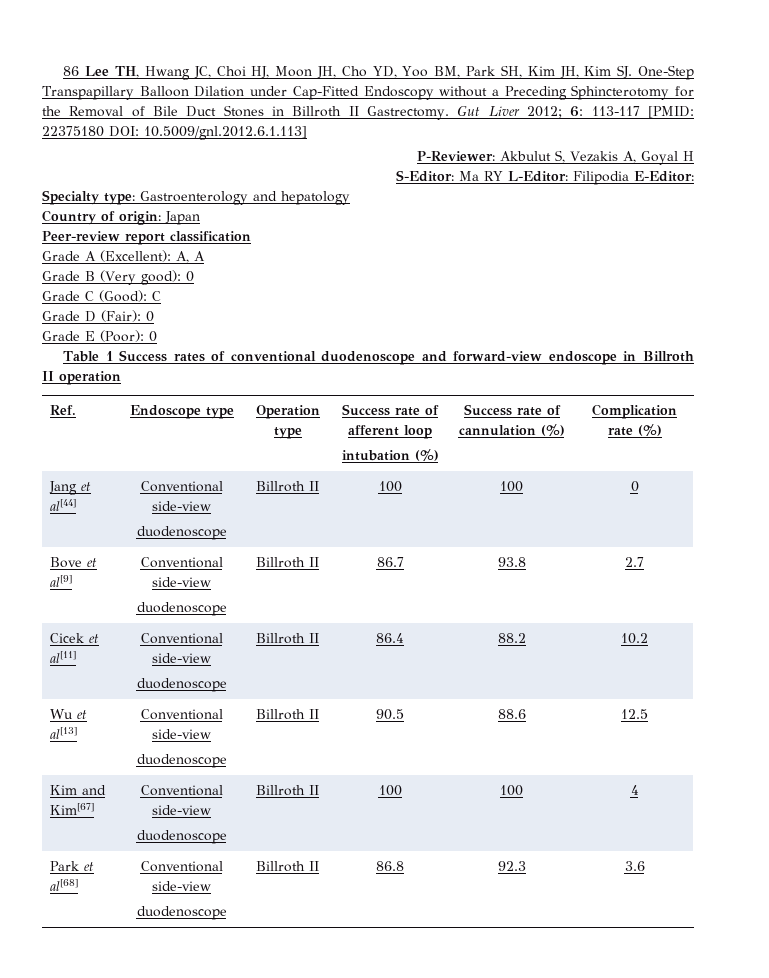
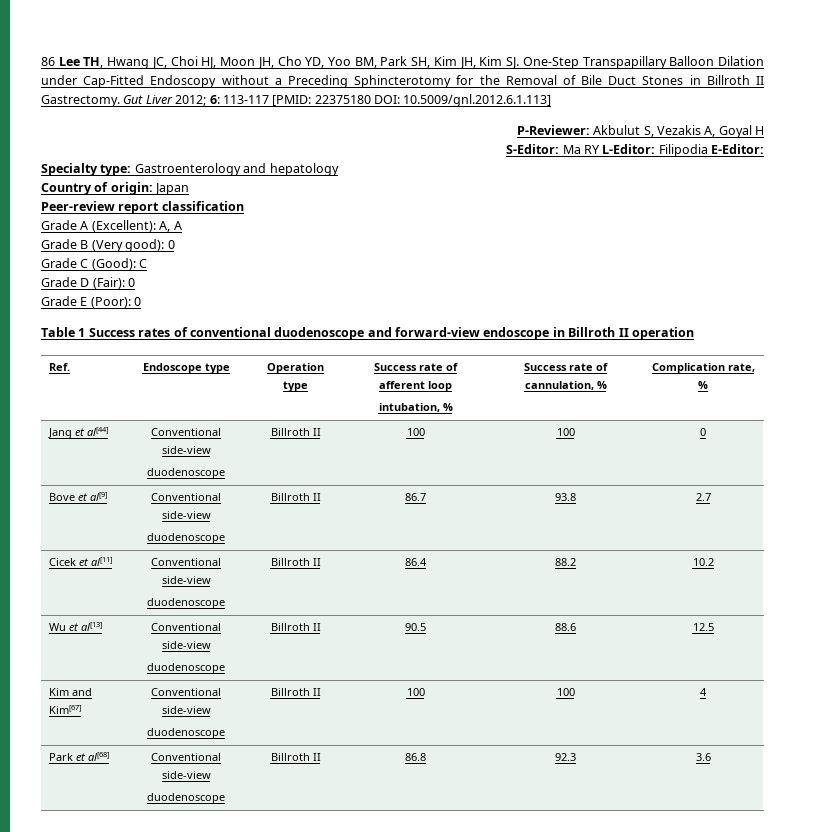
  Ref. | Endoscope type | Operation type | Success rate of afferent loop
- intubation (%) | Success rate of cannulation (%) | Complication rate (%)
+ intubation, % | Success rate of cannulation, % | Complication rate, %

